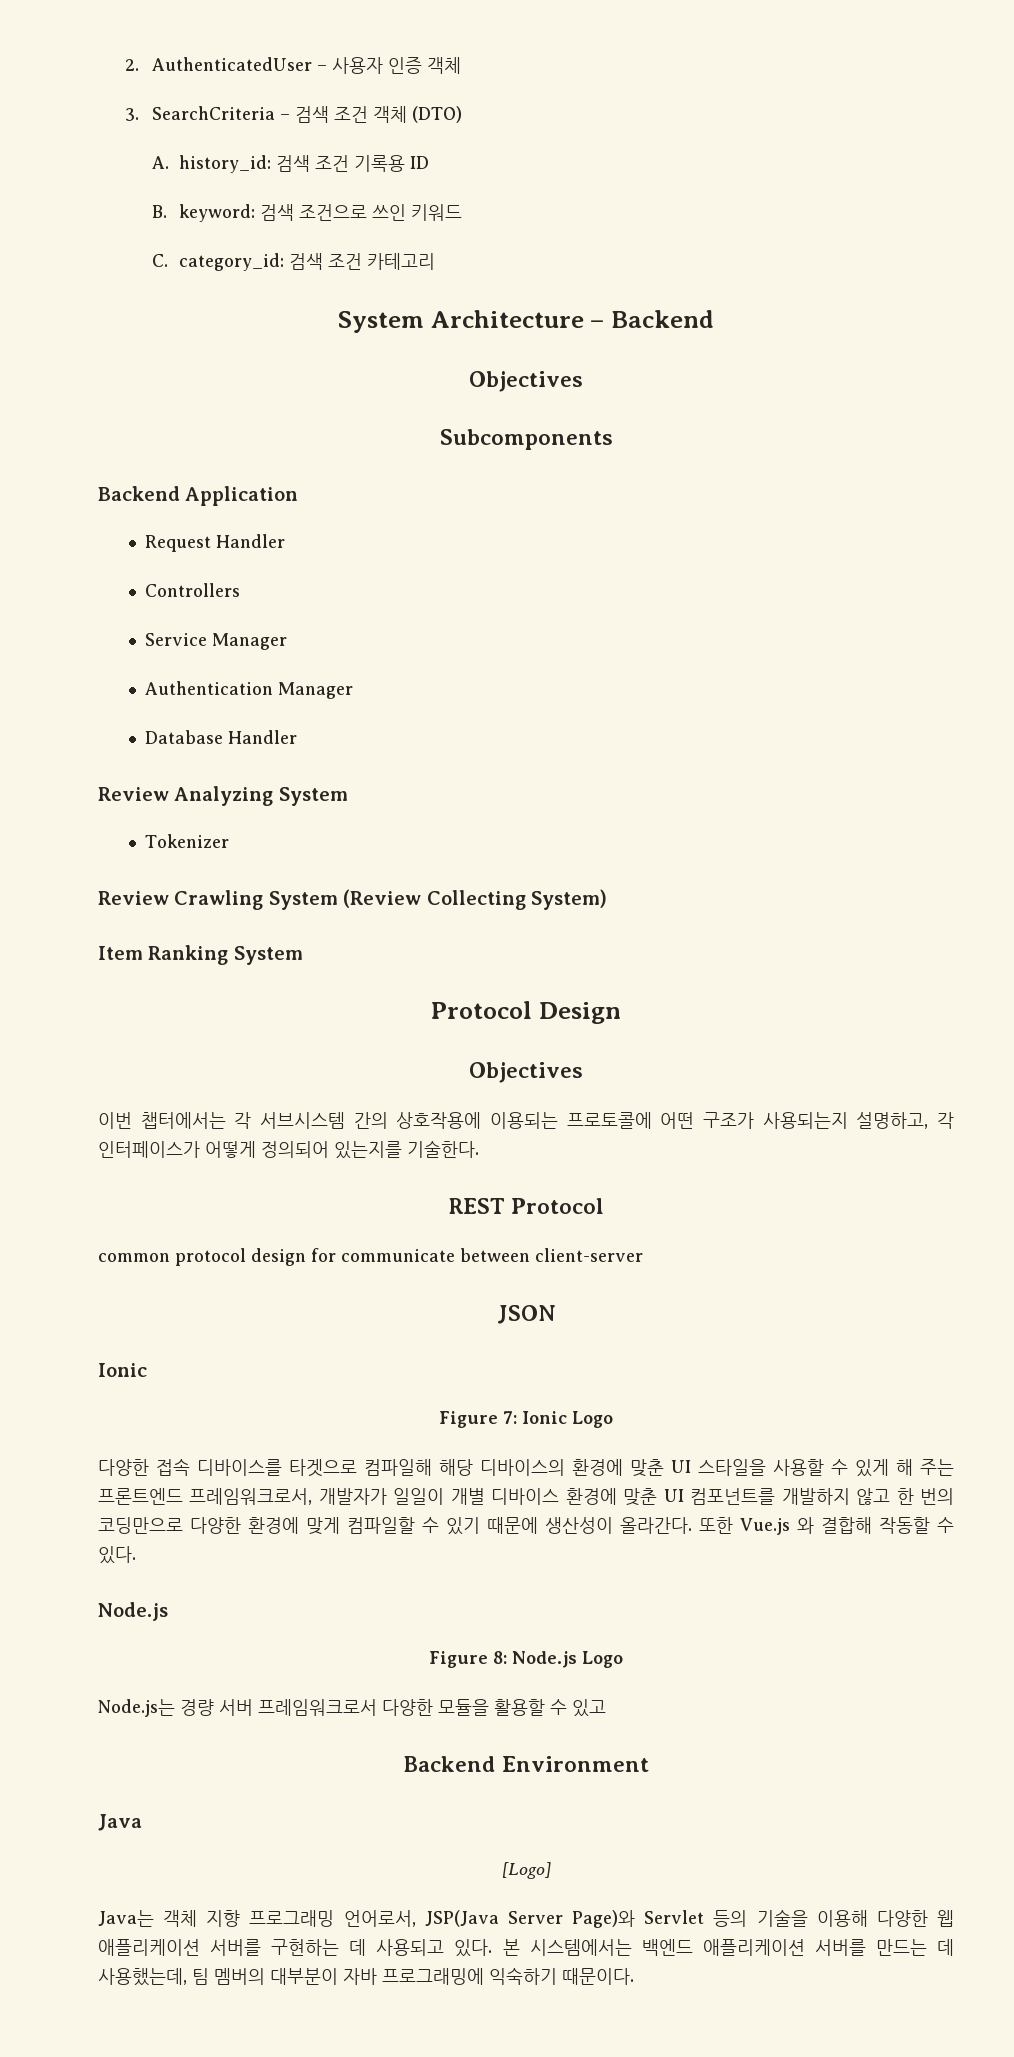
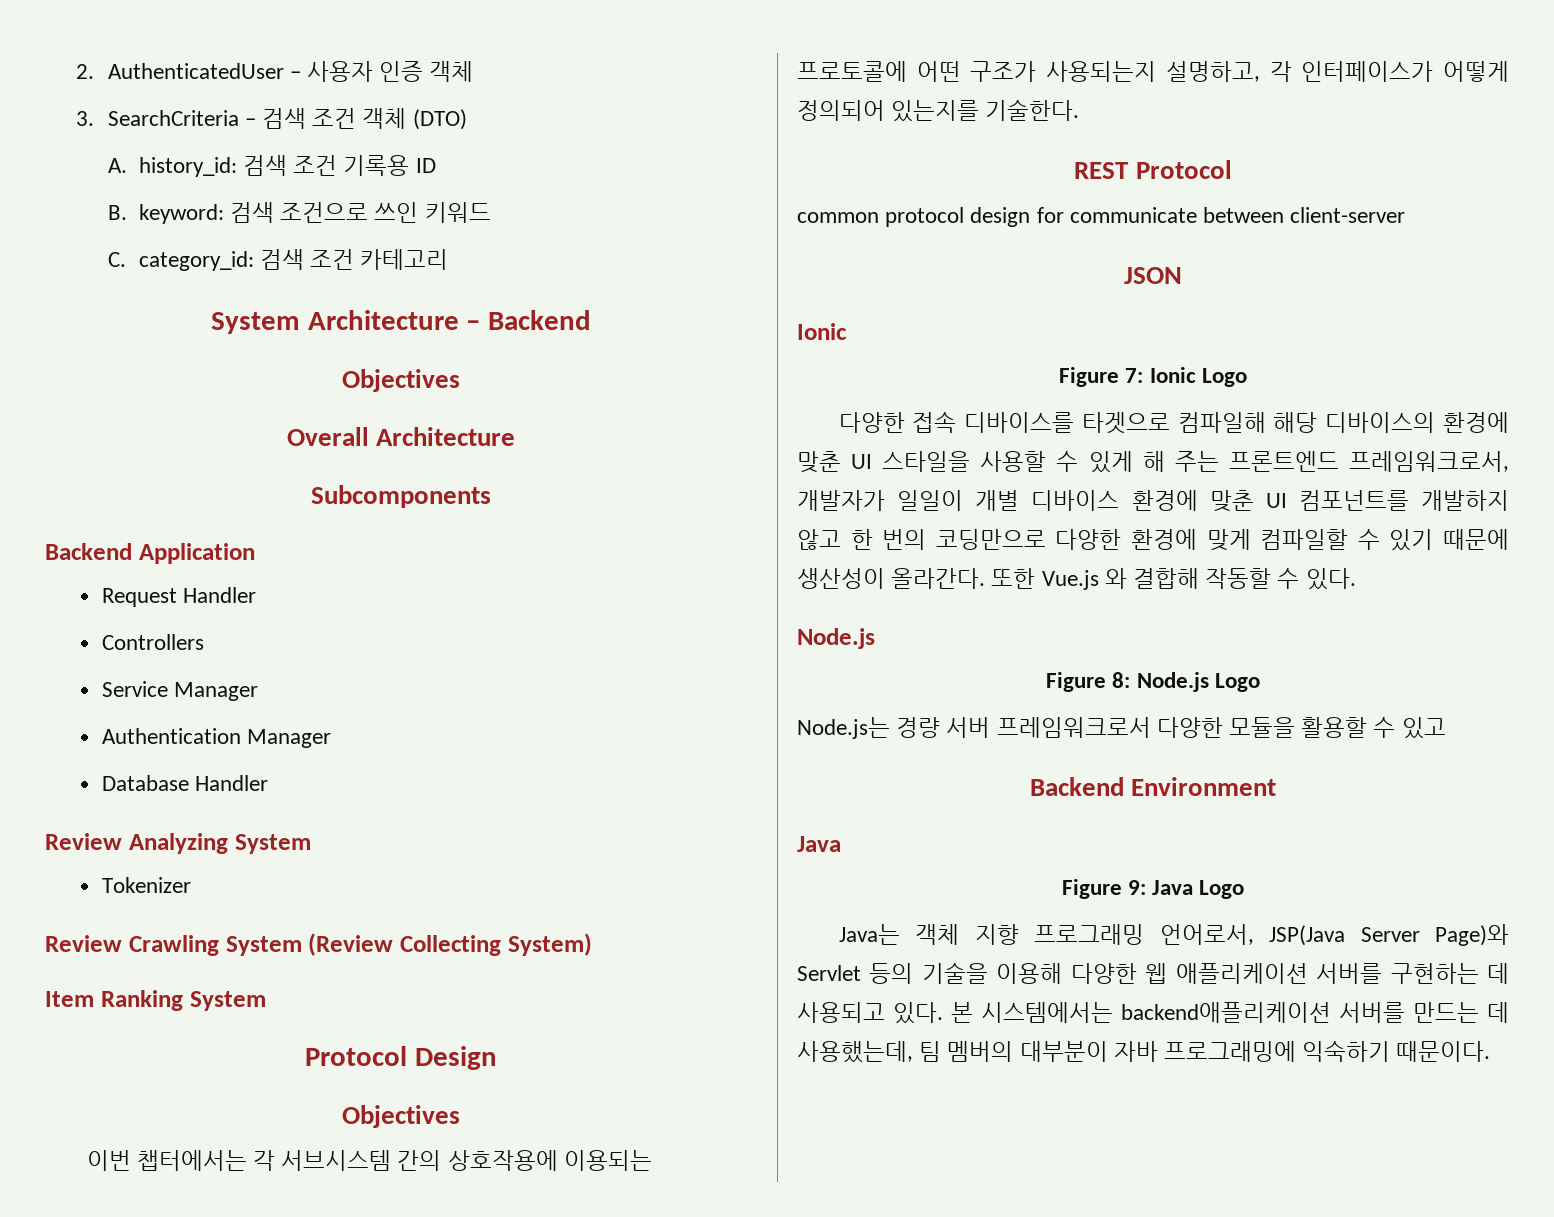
+ Overall Architecture
- [Logo]
+ Figure 9: Java Logo
- 본 시스템에서는 백엔드 애플리케이션 서버를 만드는 데 사용했는데, 팀 멤버의 대부분이 자바 프로그래밍에 익숙하기 때문이다.
+ 본 시스템에서는 backend애플리케이션 서버를 만드는 데 사용했는데, 팀 멤버의 대부분이 자바 프로그래밍에 익숙하기 때문이다.

